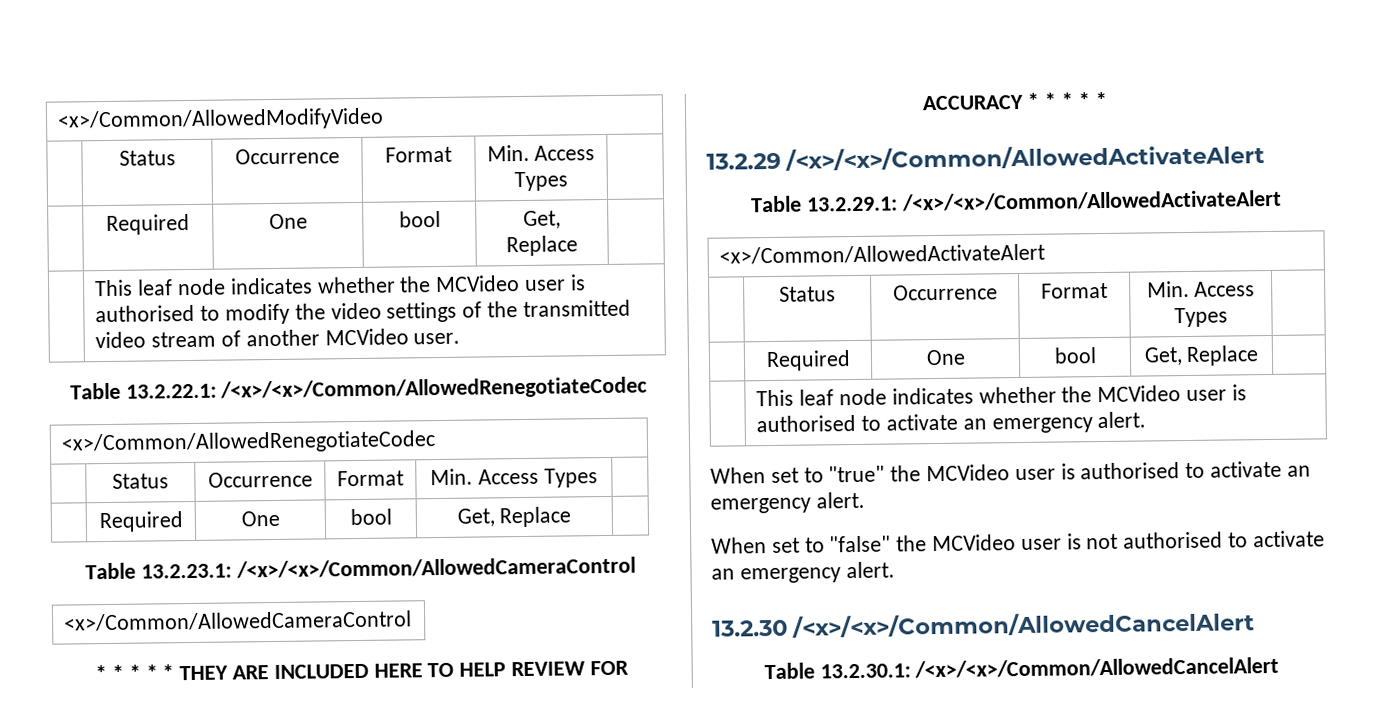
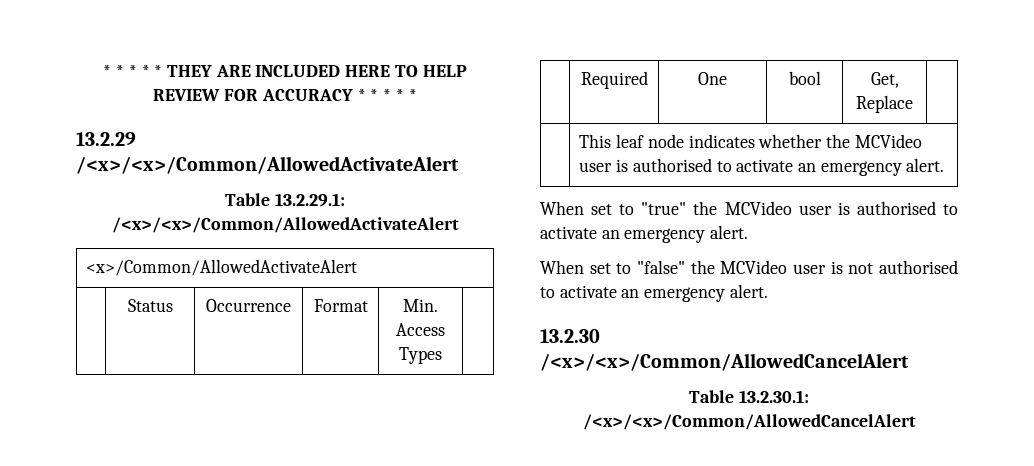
- <x>/Common/AllowedModifyVideo
- | Status | Occurrence | Format | Min. Access Types |
- | Required | One | bool | Get, Replace |
- | This leaf node indicates whether the MCVideo user is authorised to modify the video settings of the transmitted video stream of another MCVideo user.
- Table 13.2.22.1: /<x>/<x>/Common/AllowedRenegotiateCodec
- <x>/Common/AllowedRenegotiateCodec
- | Status | Occurrence | Format | Min. Access Types |
- | Required | One | bool | Get, Replace |
- Table 13.2.23.1: /<x>/<x>/Common/AllowedCameraControl
- <x>/Common/AllowedCameraControl

